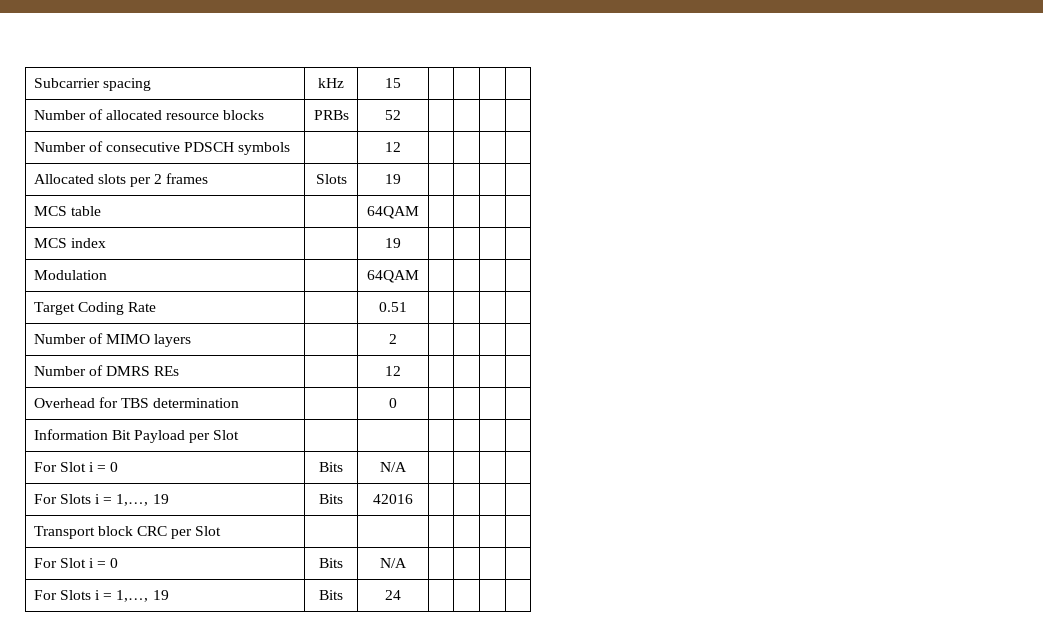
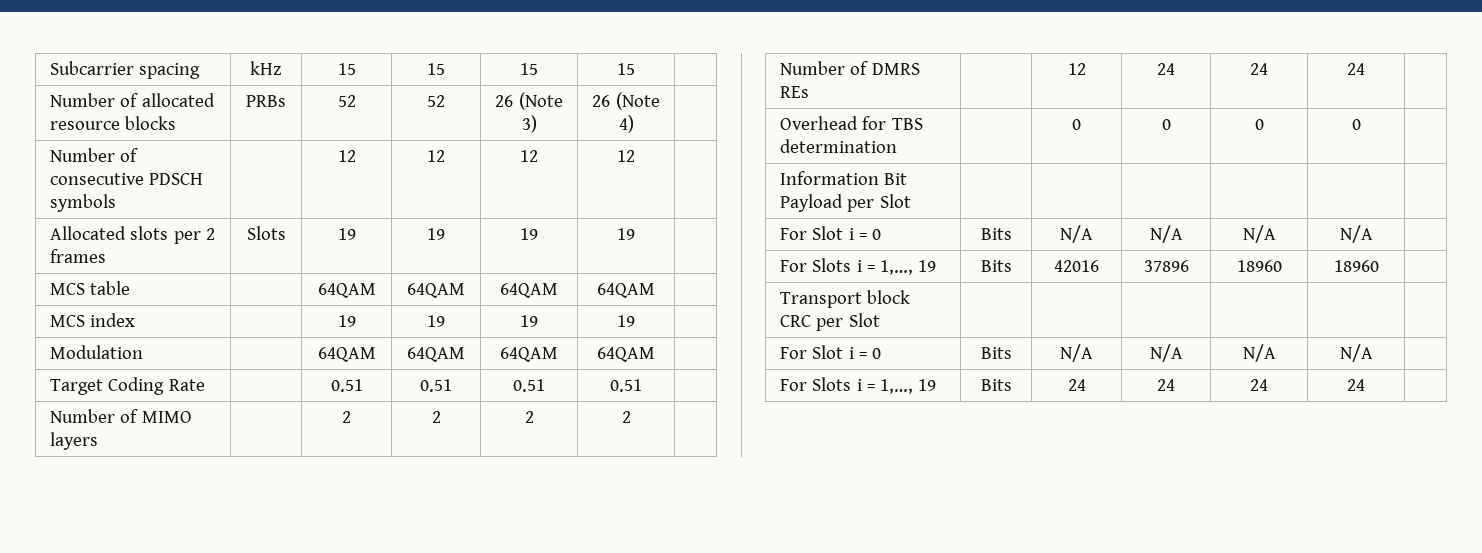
- Subcarrier spacing | kHz | 15 | | | |
+ Subcarrier spacing | kHz | 15 | 15 | 15 | 15 |
- Number of allocated resource blocks | PRBs | 52 | | | |
+ Number of allocated resource blocks | PRBs | 52 | 52 | 26 (Note 3) | 26 (Note 4) |
- Number of consecutive PDSCH symbols | | 12 | | | |
+ Number of consecutive PDSCH symbols | | 12 | 12 | 12 | 12 |
- Allocated slots per 2 frames | Slots | 19 | | | |
+ Allocated slots per 2 frames | Slots | 19 | 19 | 19 | 19 |
- MCS table | | 64QAM | | | |
+ MCS table | | 64QAM | 64QAM | 64QAM | 64QAM |
- MCS index | | 19 | | | |
+ MCS index | | 19 | 19 | 19 | 19 |
- Modulation | | 64QAM | | | |
+ Modulation | | 64QAM | 64QAM | 64QAM | 64QAM |
- Target Coding Rate | | 0.51 | | | |
+ Target Coding Rate | | 0.51 | 0.51 | 0.51 | 0.51 |
- Number of MIMO layers | | 2 | | | |
+ Number of MIMO layers | | 2 | 2 | 2 | 2 |
- Number of DMRS REs | | 12 | | | |
+ Number of DMRS REs | | 12 | 24 | 24 | 24 |
- Overhead for TBS determination | | 0 | | | |
+ Overhead for TBS determination | | 0 | 0 | 0 | 0 |
  Information Bit Payload per Slot | | | | | |
- For Slot i = 0 | Bits | N/A | | | |
+ For Slot i = 0 | Bits | N/A | N/A | N/A | N/A |
- For Slots i = 1,…, 19 | Bits | 42016 | | | |
+ For Slots i = 1,…, 19 | Bits | 42016 | 37896 | 18960 | 18960 |
  Transport block CRC per Slot | | | | | |
- For Slot i = 0 | Bits | N/A | | | |
+ For Slot i = 0 | Bits | N/A | N/A | N/A | N/A |
- For Slots i = 1,…, 19 | Bits | 24 | | | |
+ For Slots i = 1,…, 19 | Bits | 24 | 24 | 24 | 24 |

